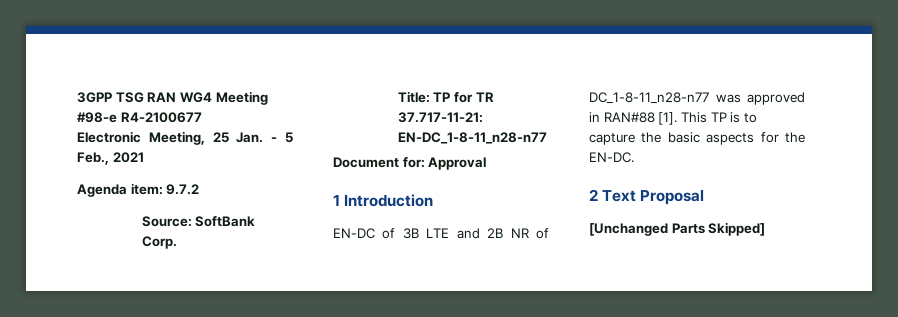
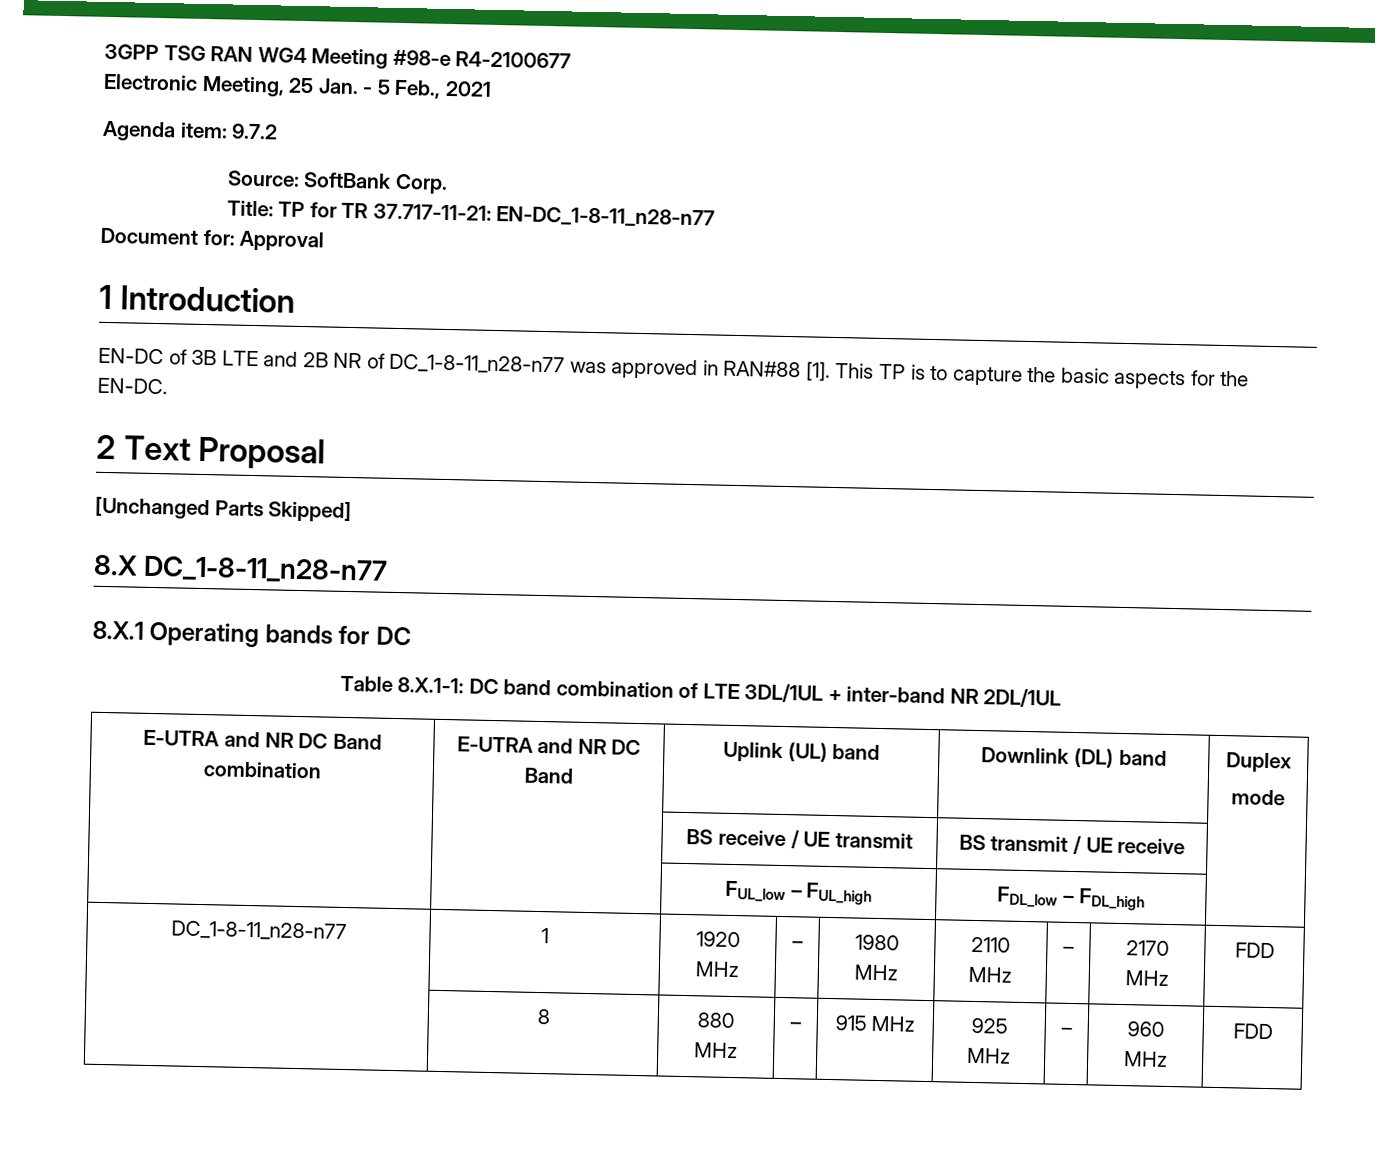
+ 8.X DC_1-8-11_n28-n77
+ 8.X.1 Operating bands for DC
+ Table 8.X.1-1: DC band combination of LTE 3DL/1UL + inter-band NR 2DL/1UL
+ E-UTRA and NR DC Band combination | E-UTRA and NR DC Band | Uplink (UL) band | Downlink (DL) band | Duplex
+ mode
+ | | BS receive / UE transmit | BS transmit / UE receive |
+ | | FUL_low – FUL_high | FDL_low – FDL_high |
+ DC_1-8-11_n28-n77 | 1 | 1920 MHz | – | 1980 MHz | 2110 MHz | – | 2170 MHz | FDD
+ | 8 | 880 MHz | – | 915 MHz | 925 MHz | – | 960 MHz | FDD

